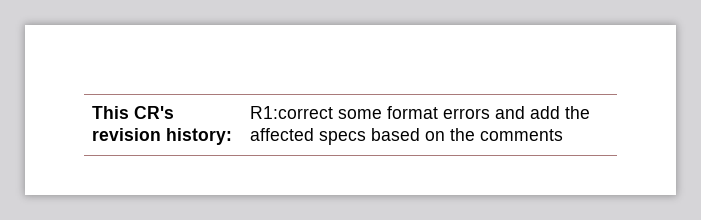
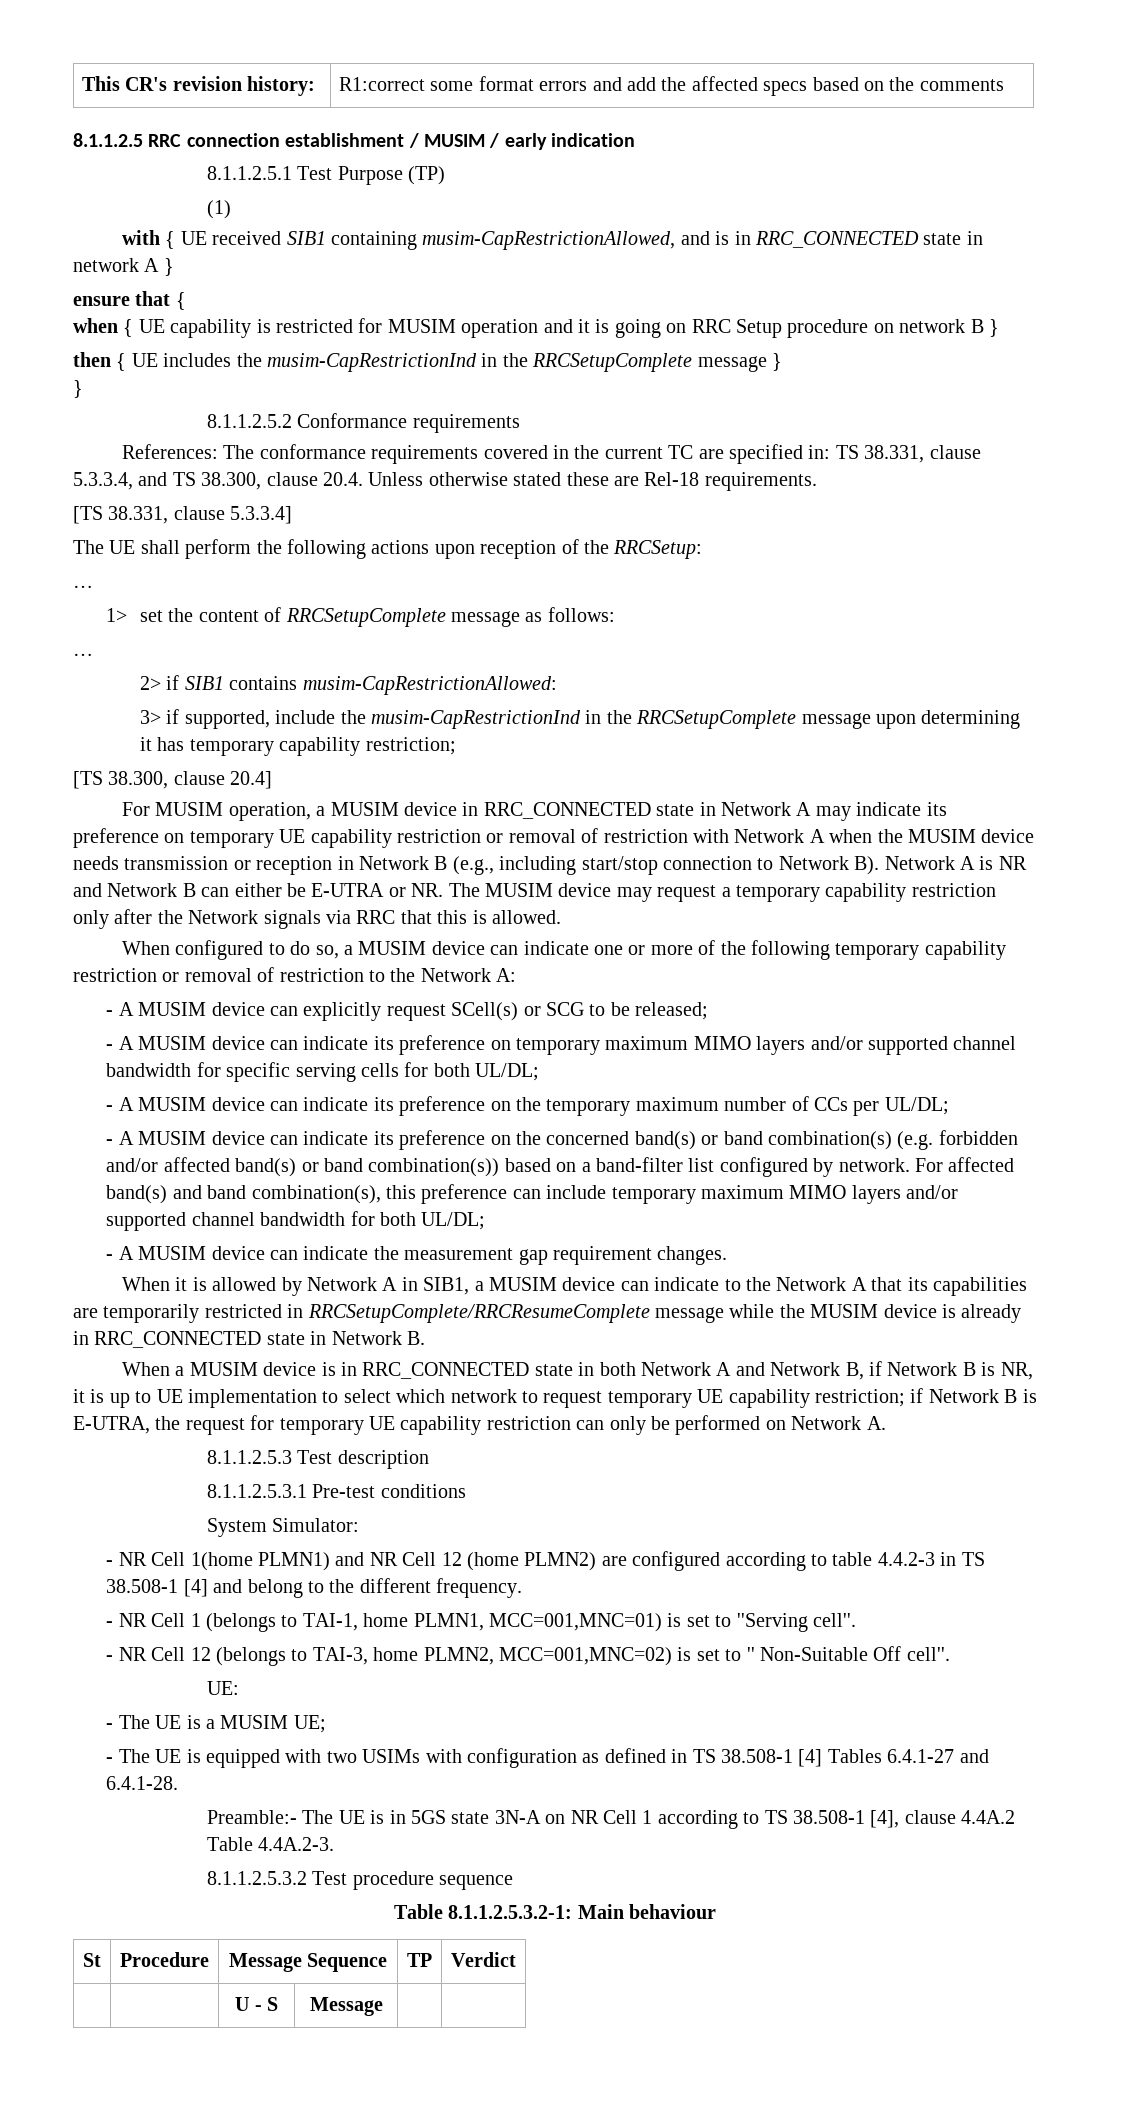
+ 8.1.1.2.5 RRC connection establishment / MUSIM / early indication
+ 8.1.1.2.5.1 Test Purpose (TP)
+ (1)
+ with { UE received SIB1 containing musim-CapRestrictionAllowed, and is in RRC_CONNECTED state in network A }
+ ensure that {
+ when { UE capability is restricted for MUSIM operation and it is going on RRC Setup procedure on network B }
+ then { UE includes the musim-CapRestrictionInd in the RRCSetupComplete message }
+ }
+ 8.1.1.2.5.2 Conformance requirements
+ References: The conformance requirements covered in the current TC are specified in: TS 38.331, clause 5.3.3.4, and TS 38.300, clause 20.4. Unless otherwise stated these are Rel-18 requirements.
+ [TS 38.331, clause 5.3.3.4]
+ The UE shall perform the following actions upon reception of the RRCSetup:
+ …
+ 1> set the content of RRCSetupComplete message as follows:
+ …
+ 2> if SIB1 contains musim-CapRestrictionAllowed:
+ 3> if supported, include the musim-CapRestrictionInd in the RRCSetupComplete message upon determining it has temporary capability restriction;
+ [TS 38.300, clause 20.4]
+ For MUSIM operation, a MUSIM device in RRC_CONNECTED state in Network A may indicate its preference on temporary UE capability restriction or removal of restriction with Network A when the MUSIM device needs transmission or reception in Network B (e.g., including start/stop connection to Network B). Network A is NR and Network B can either be E-UTRA or NR. The MUSIM device may request a temporary capability restriction only after the Network signals via RRC that this is allowed.
+ When configured to do so, a MUSIM device can indicate one or more of the following temporary capability restriction or removal of restriction to the Network A:
+ - A MUSIM device can explicitly request SCell(s) or SCG to be released;
+ - A MUSIM device can indicate its preference on temporary maximum MIMO layers and/or supported channel bandwidth for specific serving cells for both UL/DL;
+ - A MUSIM device can indicate its preference on the temporary maximum number of CCs per UL/DL;
+ - A MUSIM device can indicate its preference on the concerned band(s) or band combination(s) (e.g. forbidden and/or affected band(s) or band combination(s)) based on a band-filter list configured by network. For affected band(s) and band combination(s), this preference can include temporary maximum MIMO layers and/or supported channel bandwidth for both UL/DL;
+ - A MUSIM device can indicate the measurement gap requirement changes.
+ When it is allowed by Network A in SIB1, a MUSIM device can indicate to the Network A that its capabilities are temporarily restricted in RRCSetupComplete/RRCResumeComplete message while the MUSIM device is already in RRC_CONNECTED state in Network B.
+ When a MUSIM device is in RRC_CONNECTED state in both Network A and Network B, if Network B is NR, it is up to UE implementation to select which network to request temporary UE capability restriction; if Network B is E-UTRA, the request for temporary UE capability restriction can only be performed on Network A.
+ 8.1.1.2.5.3 Test description
+ 8.1.1.2.5.3.1 Pre-test conditions
+ System Simulator:
+ - NR Cell 1(home PLMN1) and NR Cell 12 (home PLMN2) are configured according to table 4.4.2-3 in TS 38.508-1 [4] and belong to the different frequency.
+ - NR Cell 1 (belongs to TAI-1, home PLMN1, MCC=001,MNC=01) is set to ''Serving cell''.
+ - NR Cell 12 (belongs to TAI-3, home PLMN2, MCC=001,MNC=02) is set to '' Non-Suitable Off cell''.
+ UE:
+ - The UE is a MUSIM UE;
+ - The UE is equipped with two USIMs with configuration as defined in TS 38.508-1 [4] Tables 6.4.1-27 and 6.4.1-28.
+ Preamble:- The UE is in 5GS state 3N-A on NR Cell 1 according to TS 38.508-1 [4], clause 4.4A.2 Table 4.4A.2-3.
+ 8.1.1.2.5.3.2 Test procedure sequence
+ Table 8.1.1.2.5.3.2-1: Main behaviour
+ St | Procedure | Message Sequence | TP | Verdict
+ | | U - S | Message | |

